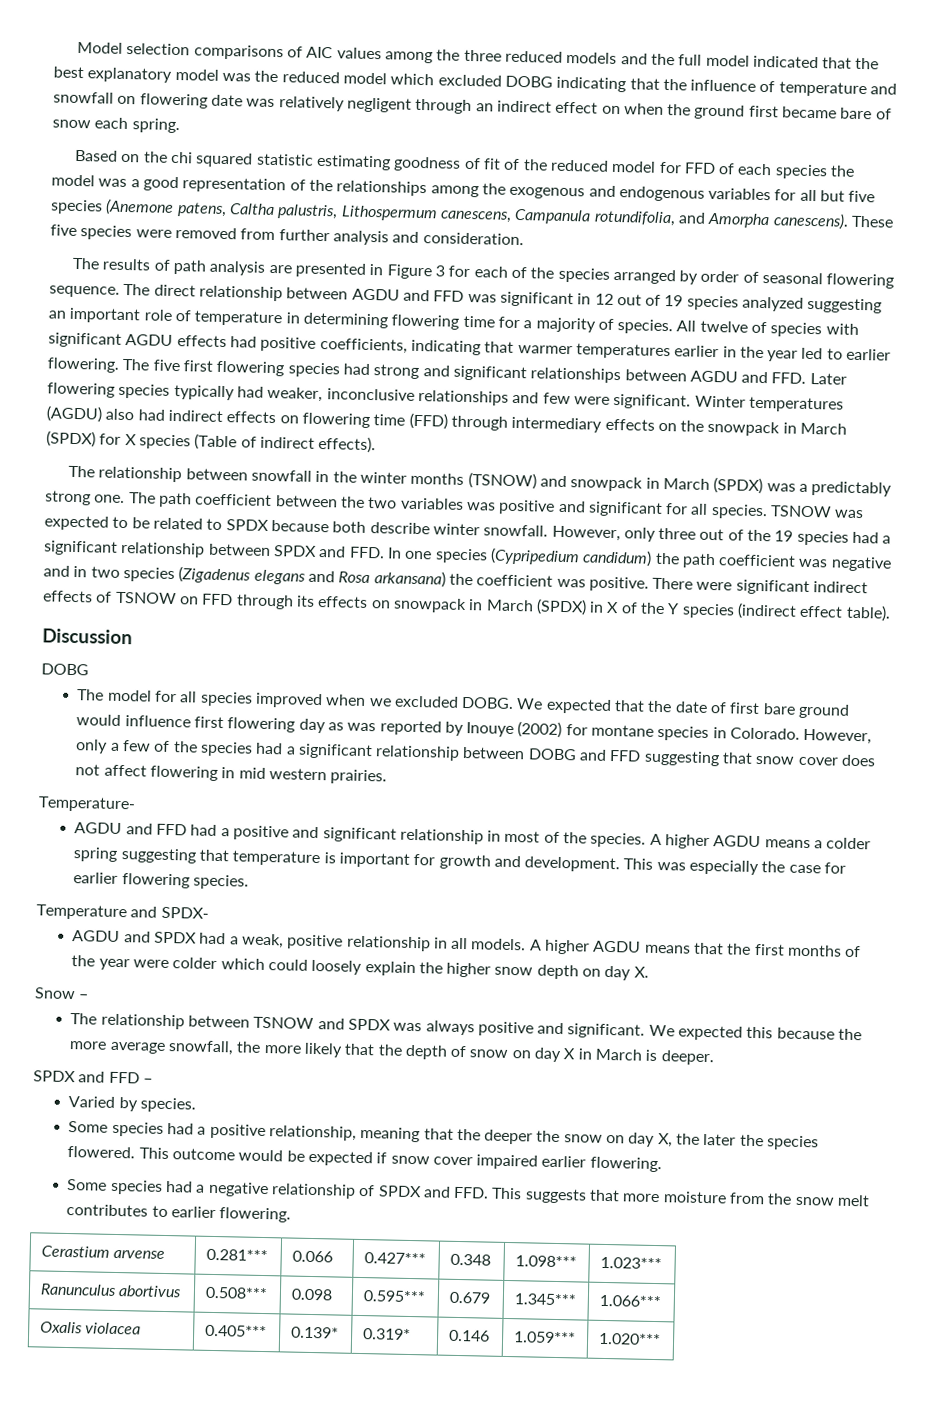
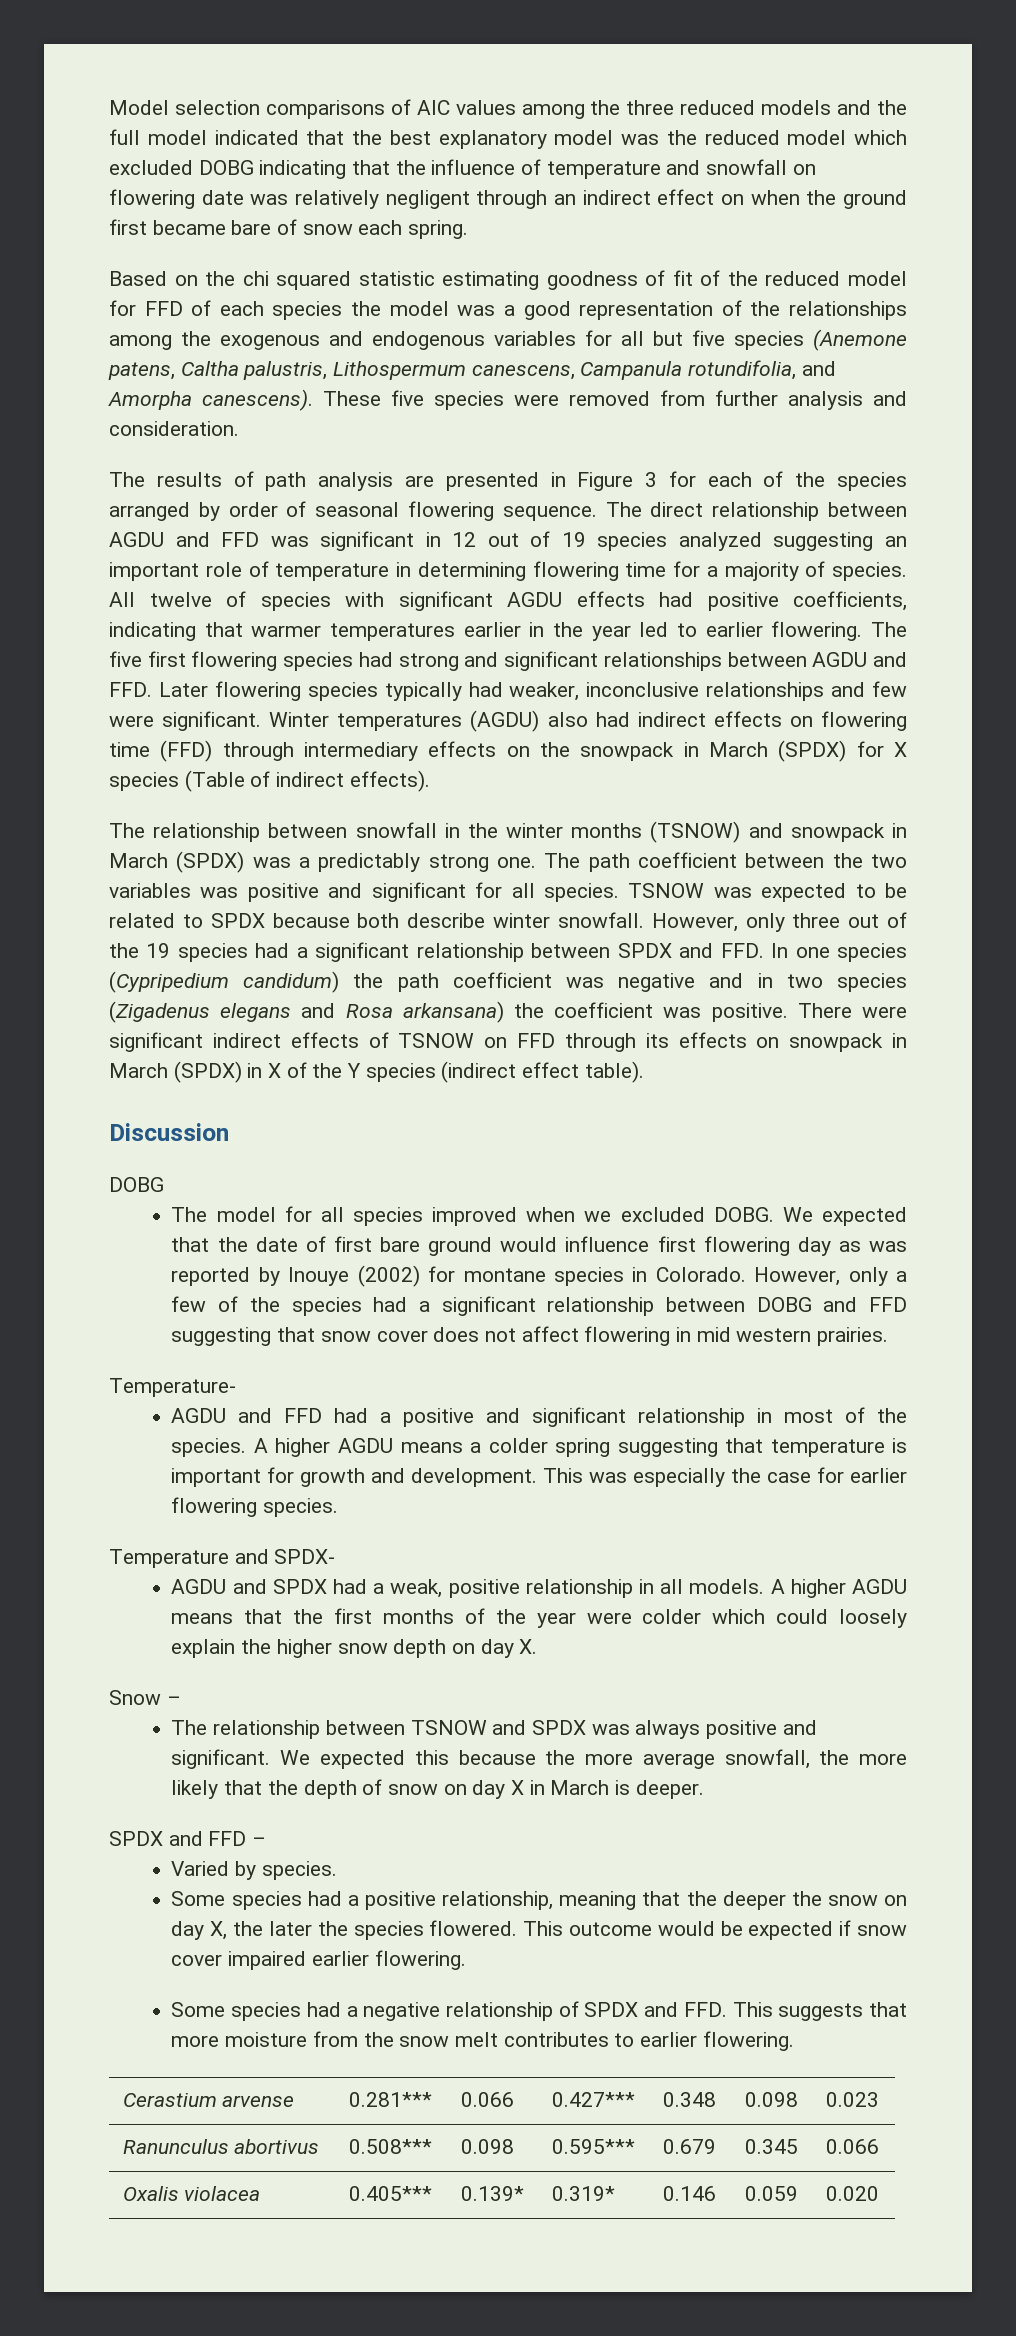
- Cerastium arvense | 0.281*** | 0.066 | 0.427*** | 0.348 | 1.098*** | 1.023***
+ Cerastium arvense | 0.281*** | 0.066 | 0.427*** | 0.348 | 0.098 | 0.023
- Ranunculus abortivus | 0.508*** | 0.098 | 0.595*** | 0.679 | 1.345*** | 1.066***
+ Ranunculus abortivus | 0.508*** | 0.098 | 0.595*** | 0.679 | 0.345 | 0.066
- Oxalis violacea | 0.405*** | 0.139* | 0.319* | 0.146 | 1.059*** | 1.020***
+ Oxalis violacea | 0.405*** | 0.139* | 0.319* | 0.146 | 0.059 | 0.020

